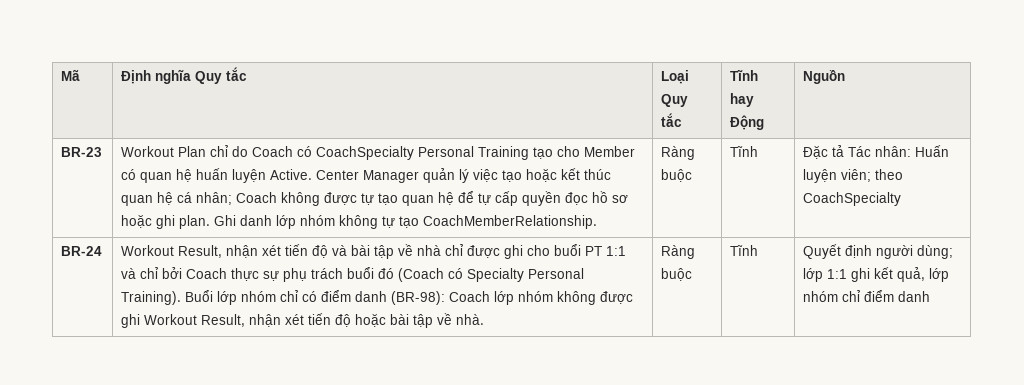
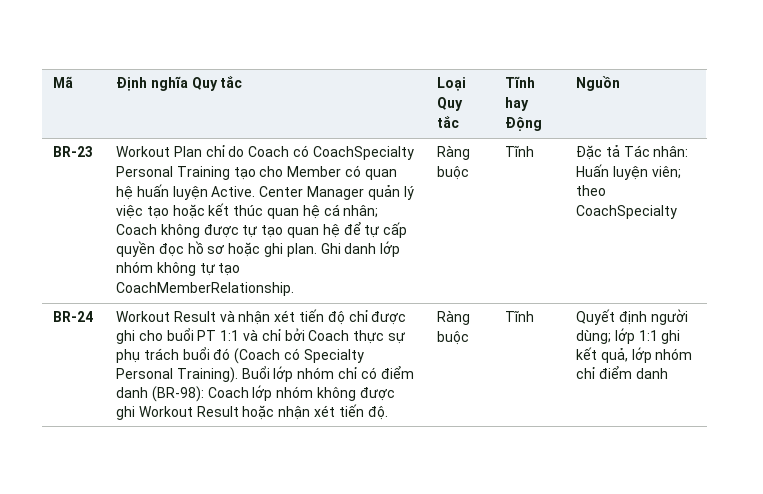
- Workout Result, nhận xét tiến độ và bài tập về nhà chỉ được ghi cho buổi PT 1:1 và chỉ bởi Coach thực sự phụ trách buổi đó (Coach có Specialty Personal Training).
+ Workout Result và nhận xét tiến độ chỉ được ghi cho buổi PT 1:1 và chỉ bởi Coach thực sự phụ trách buổi đó (Coach có Specialty Personal Training).
- Buổi lớp nhóm chỉ có điểm danh (BR-98): Coach lớp nhóm không được ghi Workout Result, nhận xét tiến độ hoặc bài tập về nhà.
+ Buổi lớp nhóm chỉ có điểm danh (BR-98): Coach lớp nhóm không được ghi Workout Result hoặc nhận xét tiến độ.

